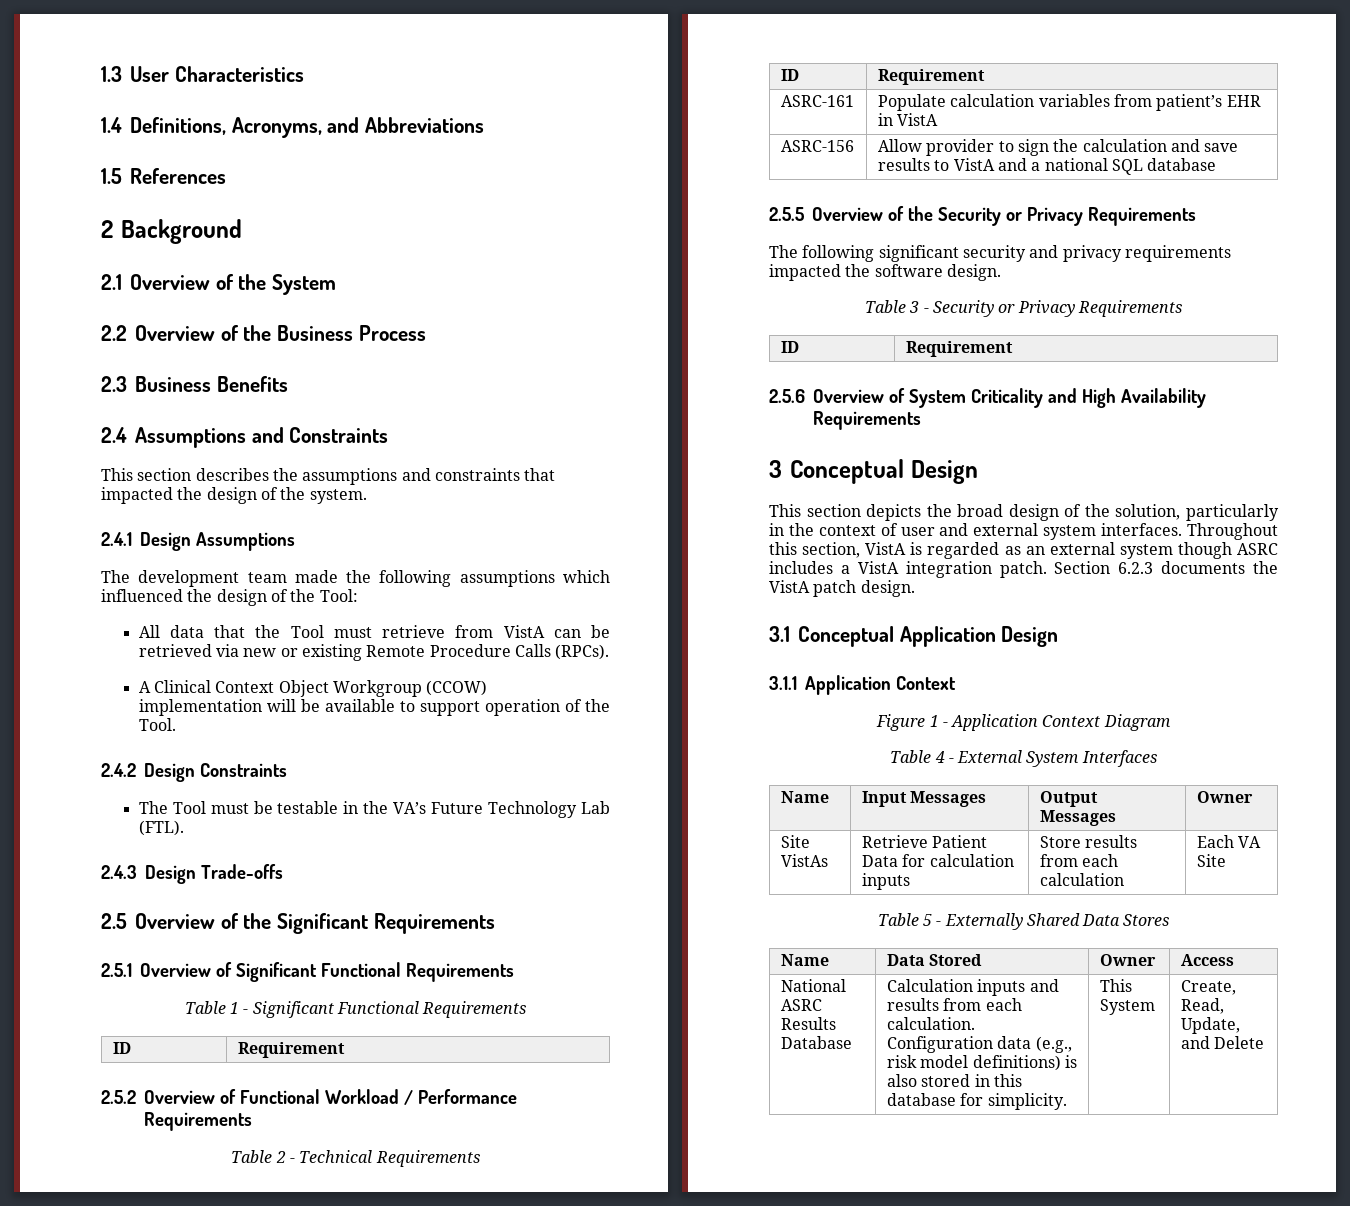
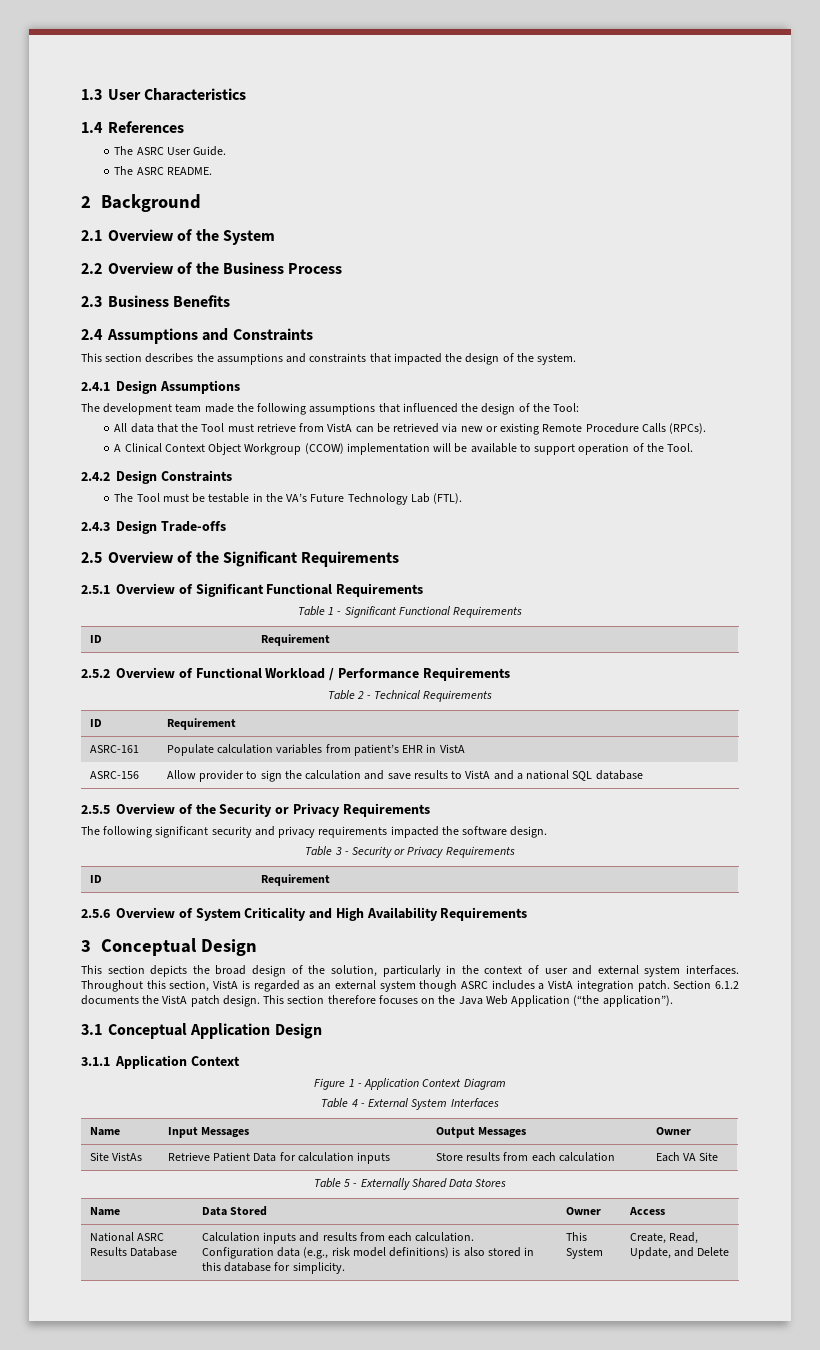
- 1.4 Definitions, Acronyms, and Abbreviations
- 1.5 References
+ 1.4 References
+ The ASRC User Guide.
+ The ASRC README.
- The development team made the following assumptions which influenced the design of the Tool:
+ The development team made the following assumptions that influenced the design of the Tool:
- Section 6.2.3 documents the VistA patch design.
+ Section 6.1.2 documents the VistA patch design. This section therefore focuses on the Java Web Application (“the application”).

